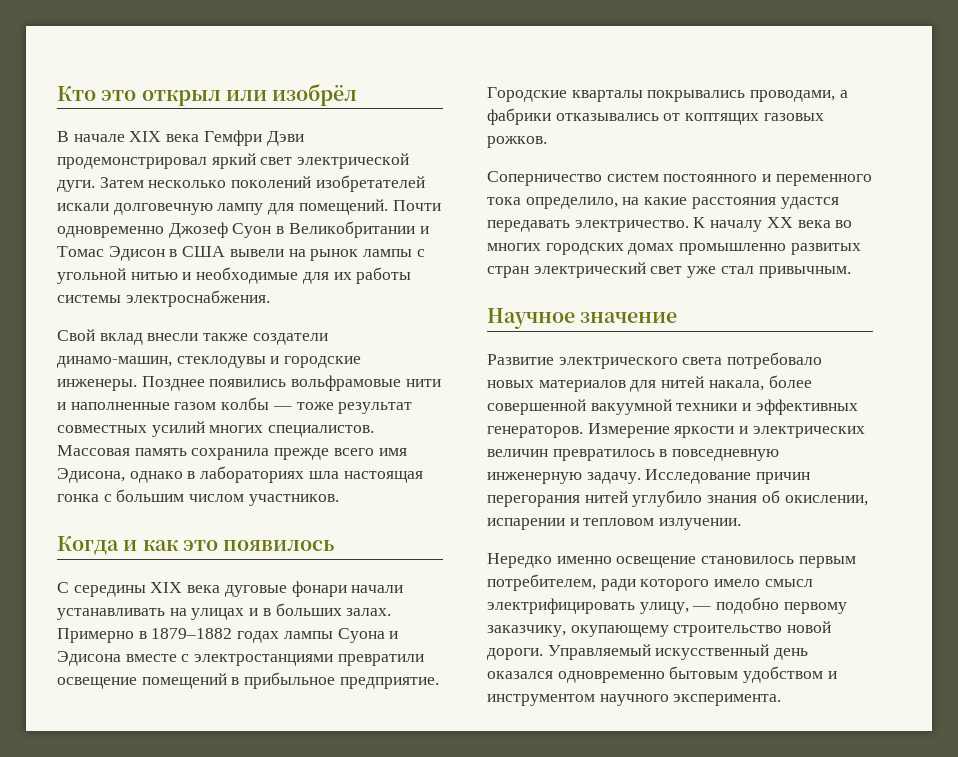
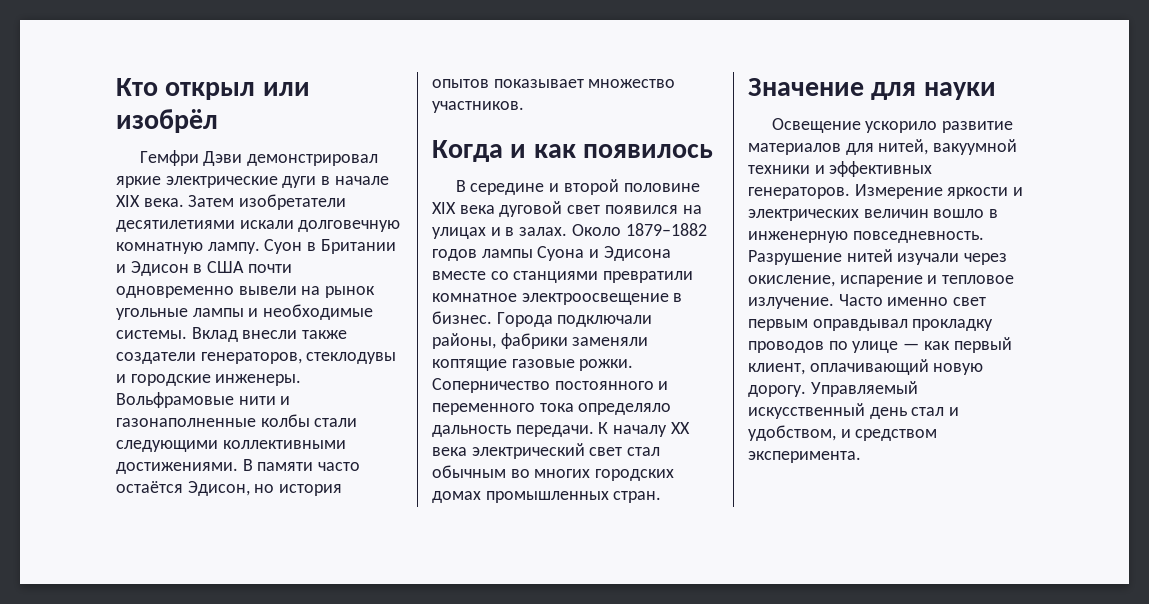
- Кто это открыл или изобрёл
+ Кто открыл или изобрёл
- В начале XIX века Гемфри Дэви продемонстрировал яркий свет электрической дуги. Затем несколько поколений изобретателей искали долговечную лампу для помещений. Почти одновременно Джозеф Суон в Великобритании и Томас Эдисон в США вывели на рынок лампы с угольной нитью и необходимые для их работы системы электроснабжения.
- Свой вклад внесли также создатели динамо-машин, стеклодувы и городские инженеры.
+ Гемфри Дэви демонстрировал яркие электрические дуги в начале XIX века. Затем изобретатели десятилетиями искали долговечную комнатную лампу. Суон в Британии и Эдисон в США почти одновременно вывели на рынок угольные лампы и необходимые системы. Вклад внесли также создатели генераторов, стеклодувы и городские инженеры.
- Позднее появились вольфрамовые нити и наполненные газом колбы — тоже результат совместных усилий многих специалистов. Массовая память сохранила прежде всего имя Эдисона, однако в лабораториях шла настоящая гонка с большим числом участников.
+ Вольфрамовые нити и газонаполненные колбы стали следующими коллективными достижениями. В памяти часто остаётся Эдисон, но история опытов показывает множество участников.
- Когда и как это появилось
+ Когда и как появилось
- С середины XIX века дуговые фонари начали устанавливать на улицах и в больших залах. Примерно в 1879–1882 годах лампы Суона и Эдисона вместе с электростанциями превратили освещение помещений в прибыльное предприятие. Городские кварталы покрывались проводами, а фабрики отказывались от коптящих газовых рожков.
- Соперничество систем постоянного и переменного тока определило, на какие расстояния удастся передавать электричество. К началу XX века во многих городских домах промышленно развитых стран электрический свет уже стал привычным.
- Научное значение
- Развитие электрического света потребовало новых материалов для нитей накала, более совершенной вакуумной техники и эффективных генераторов.
+ В середине и второй половине XIX века дуговой свет появился на улицах и в залах. Около 1879–1882 годов лампы Суона и Эдисона вместе со станциями превратили комнатное электроосвещение в бизнес. Города подключали районы, фабрики заменяли коптящие газовые рожки. Соперничество постоянного и переменного тока определяло дальность передачи. К началу XX века электрический свет стал обычным во многих городских домах промышленных стран.
+ Значение для науки
+ Освещение ускорило развитие материалов для нитей, вакуумной техники и эффективных генераторов.
- Измерение яркости и электрических величин превратилось в повседневную инженерную задачу. Исследование причин перегорания нитей углубило знания об окислении, испарении и тепловом излучении.
- Нередко именно освещение становилось первым потребителем, ради которого имело смысл электрифицировать улицу, — подобно первому заказчику, окупающему строительство новой дороги. Управляемый искусственный день оказался одновременно бытовым удобством и инструментом научного эксперимента.
+ Измерение яркости и электрических величин вошло в инженерную повседневность. Разрушение нитей изучали через окисление, испарение и тепловое излучение. Часто именно свет первым оправдывал прокладку проводов по улице — как первый клиент, оплачивающий новую дорогу. Управляемый искусственный день стал и удобством, и средством эксперимента.

